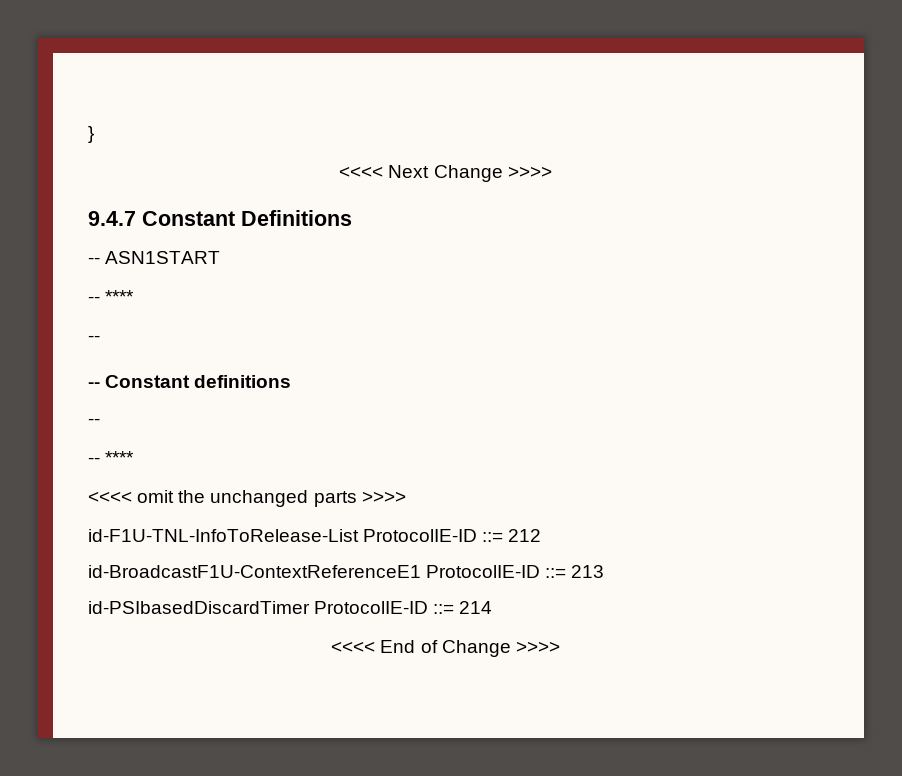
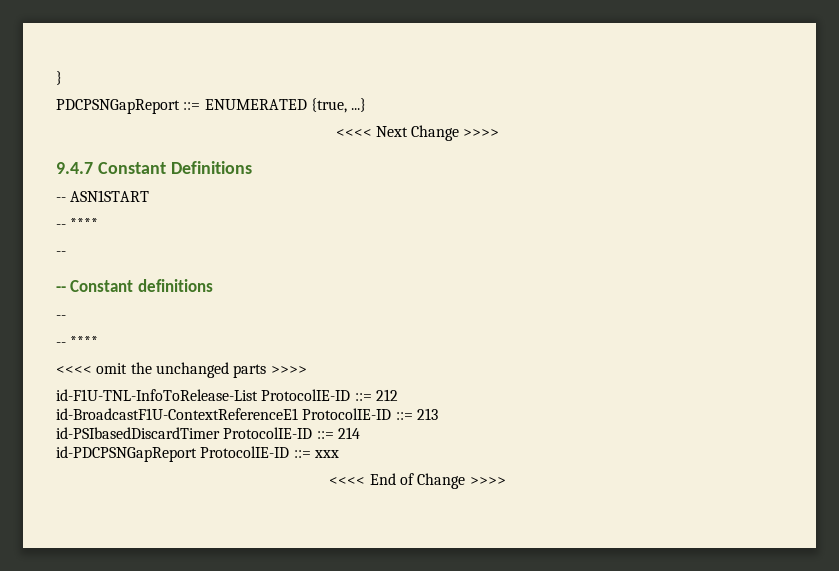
+ PDCPSNGapReport ::= ENUMERATED {true, ...}
+ id-PDCPSNGapReport ProtocolIE-ID ::= xxx

